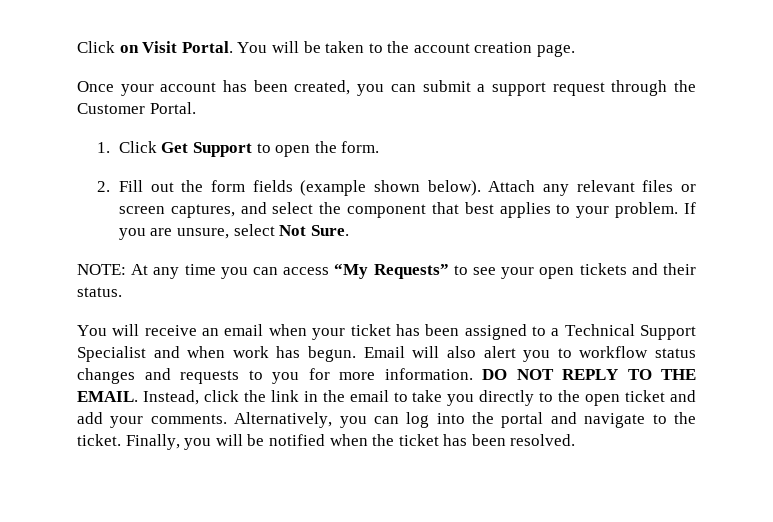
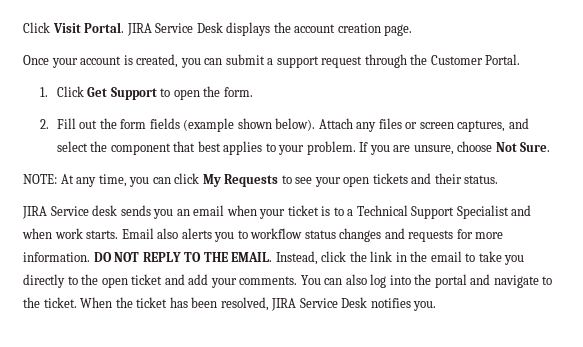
- Click on Visit Portal.
+ Click Visit Portal.
- You will be taken to the account creation page.
+ JIRA Service Desk displays the account creation page.
- Once your account has been created, you can submit a support request through the Customer Portal.
+ Once your account is created, you can submit a support request through the Customer Portal.
- Attach any relevant files or screen captures, and select the component that best applies to your problem.
+ Attach any files or screen captures, and select the component that best applies to your problem.
- If you are unsure, select Not Sure.
+ If you are unsure, choose Not Sure.
- NOTE: At any time you can access “My Requests” to see your open tickets and their status.
+ NOTE: At any time, you can click My Requests to see your open tickets and their status.
- You will receive an email when your ticket has been assigned to a Technical Support Specialist and when work has begun. Email will also alert you to workflow status changes and requests to you for more information.
+ JIRA Service desk sends you an email when your ticket is to a Technical Support Specialist and when work starts. Email also alerts you to workflow status changes and requests for more information.
- Alternatively, you can log into the portal and navigate to the ticket.
+ You can also log into the portal and navigate to the ticket.
- Finally, you will be notified when the ticket has been resolved.
+ When the ticket has been resolved, JIRA Service Desk notifies you.

